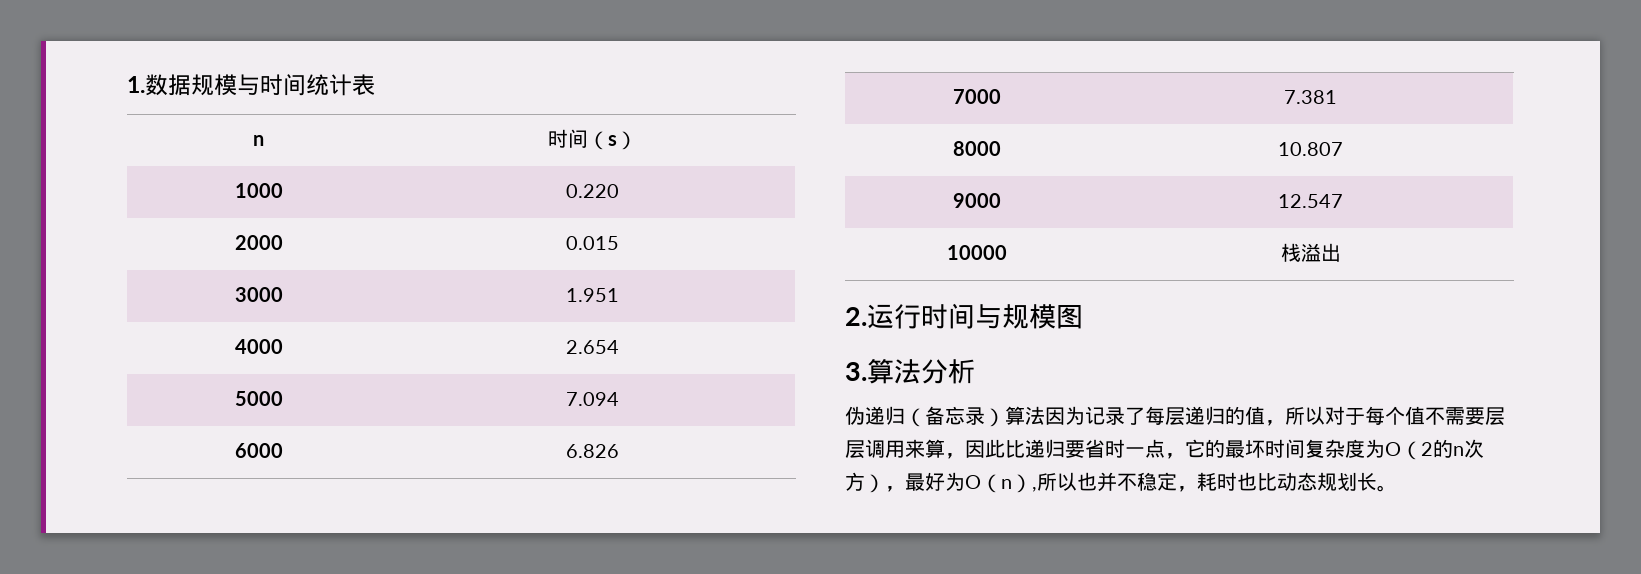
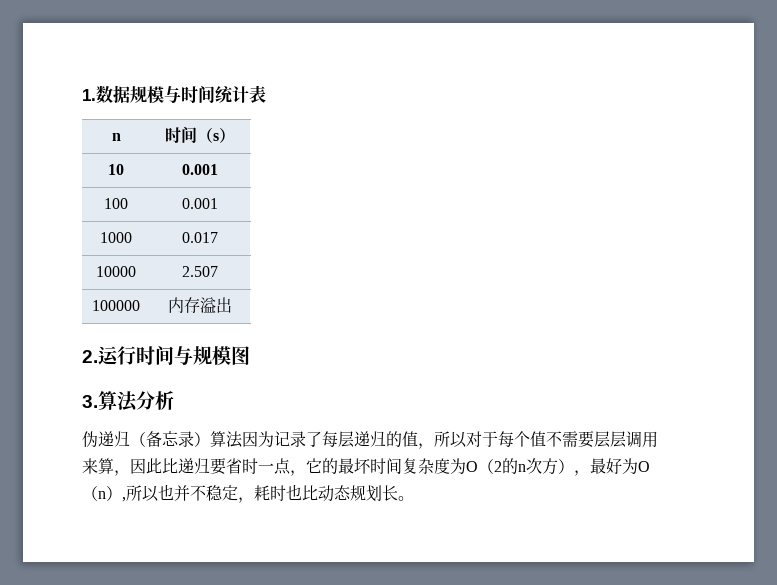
- 1000 | 0.220
- 2000 | 0.015
- 3000 | 1.951
- 4000 | 2.654
- 5000 | 7.094
- 6000 | 6.826
- 7000 | 7.381
- 8000 | 10.807
- 9000 | 12.547
- 10000 | 栈溢出
+ 10 | 0.001
+ 100 | 0.001
+ 1000 | 0.017
+ 10000 | 2.507
+ 100000 | 内存溢出

